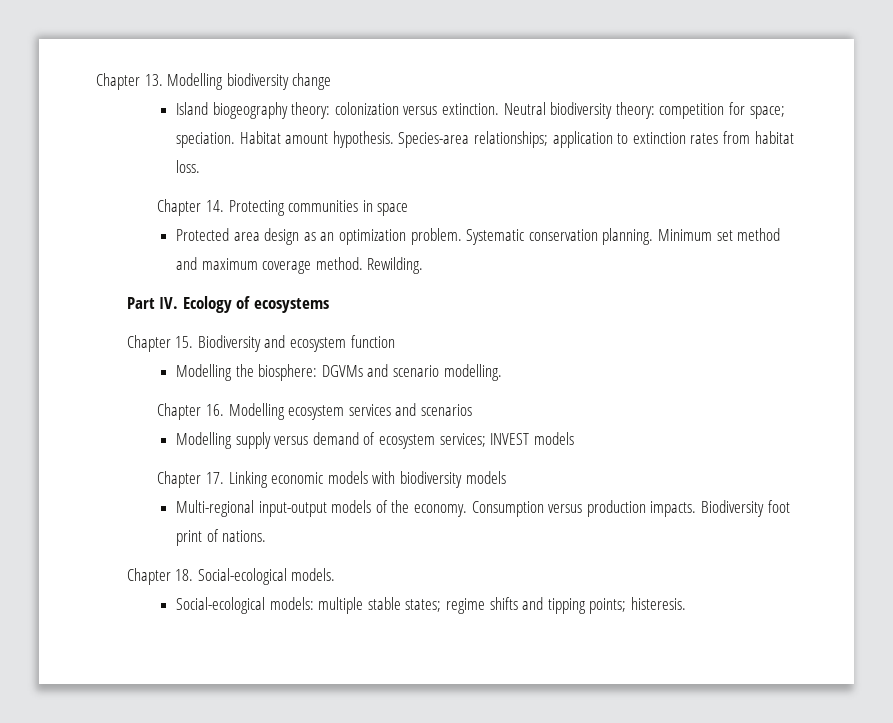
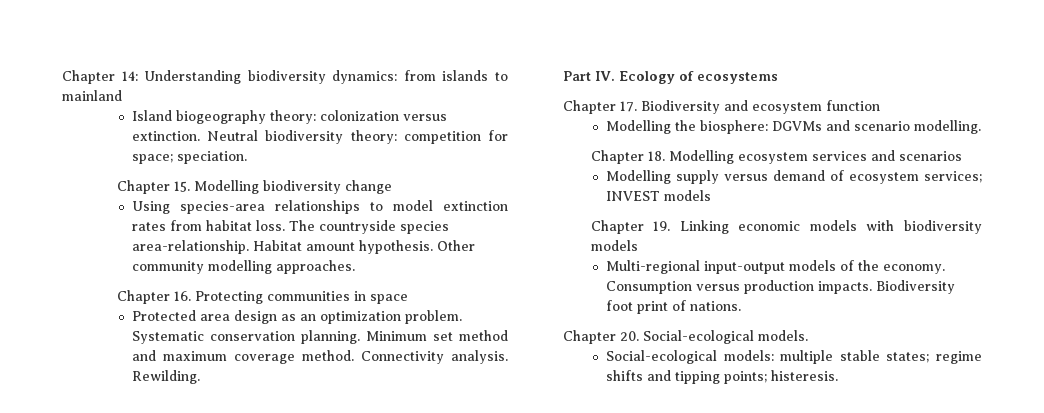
- Chapter 13. Modelling biodiversity change
+ Chapter 14: Understanding biodiversity dynamics: from islands to mainland
- Neutral biodiversity theory: competition for space; speciation. Habitat amount hypothesis. Species-area relationships; application to extinction rates from habitat loss.
- Chapter 14. Protecting communities in space
+ Neutral biodiversity theory: competition for space; speciation.
+ Chapter 15. Modelling biodiversity change
+ Using species-area relationships to model extinction rates from habitat loss. The countryside species area-relationship. Habitat amount hypothesis. Other community modelling approaches.
+ Chapter 16. Protecting communities in space
+ Connectivity analysis.
- Chapter 15. Biodiversity and ecosystem function
+ Chapter 17. Biodiversity and ecosystem function
- Chapter 16. Modelling ecosystem services and scenarios
+ Chapter 18. Modelling ecosystem services and scenarios
- Chapter 17. Linking economic models with biodiversity models
+ Chapter 19. Linking economic models with biodiversity models
- Chapter 18. Social-ecological models.
+ Chapter 20. Social-ecological models.

